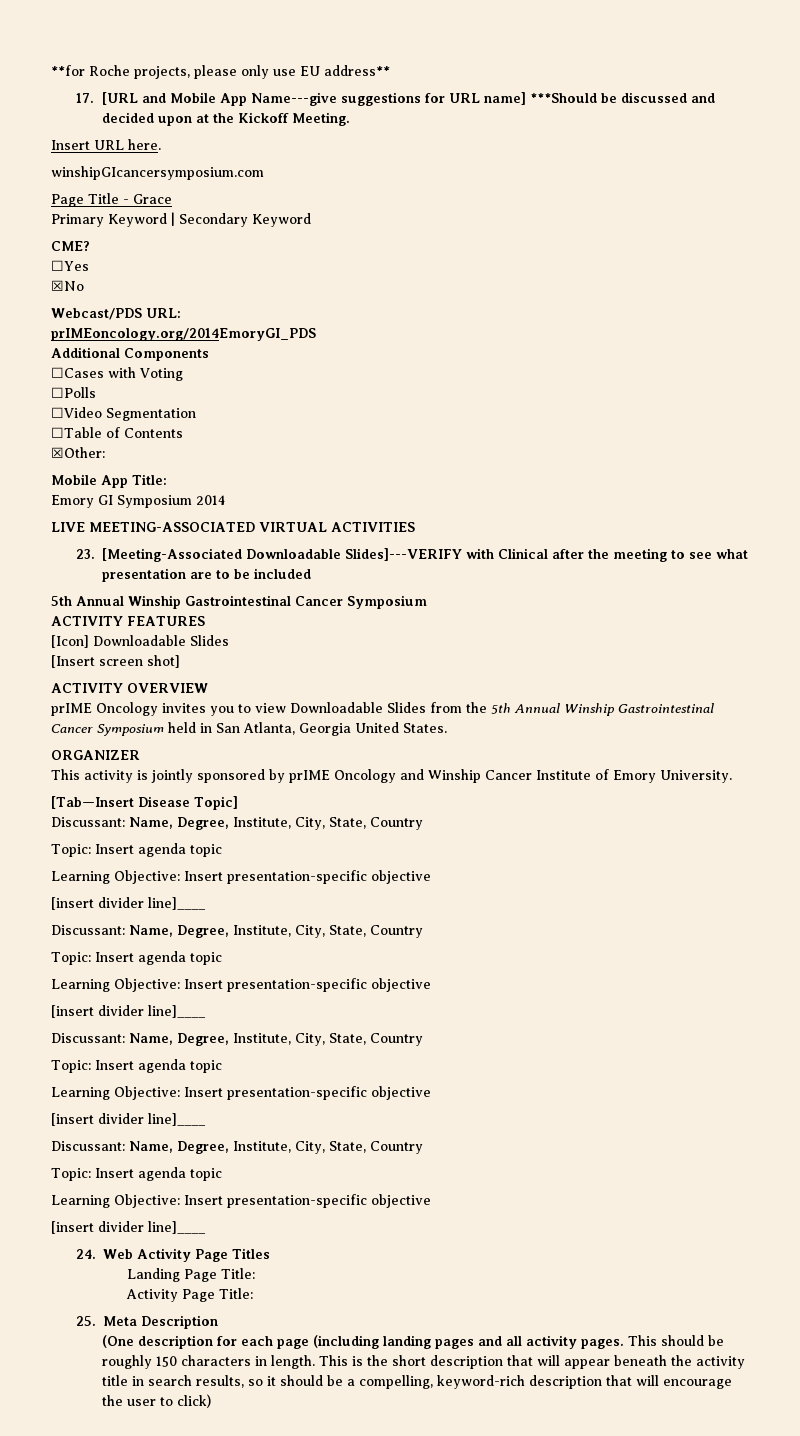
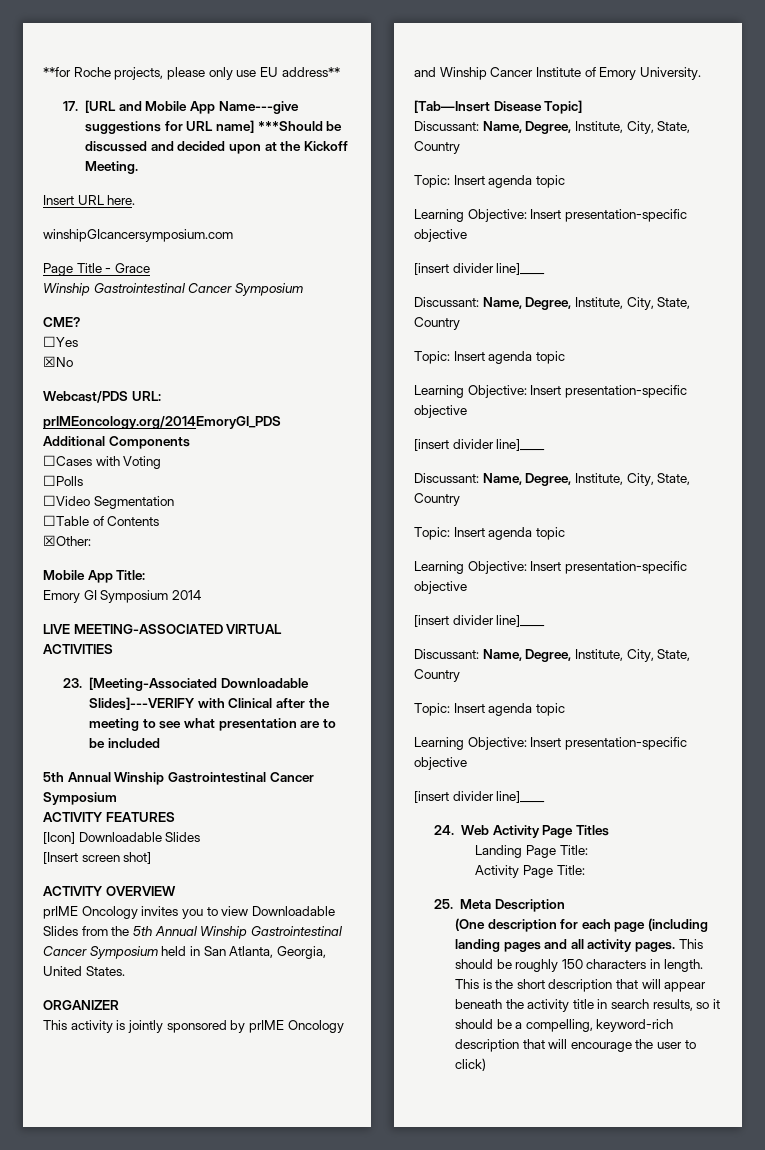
  Page Title - Grace
- Primary Keyword | Secondary Keyword
+ Winship Gastrointestinal Cancer Symposium
- prIME Oncology invites you to view Downloadable Slides from the 5th Annual Winship Gastrointestinal Cancer Symposium held in San Atlanta, Georgia United States.
+ prIME Oncology invites you to view Downloadable Slides from the 5th Annual Winship Gastrointestinal Cancer Symposium held in San Atlanta, Georgia, United States.

